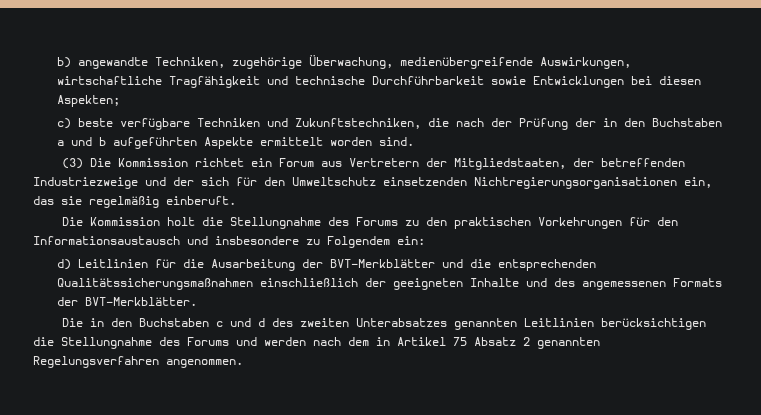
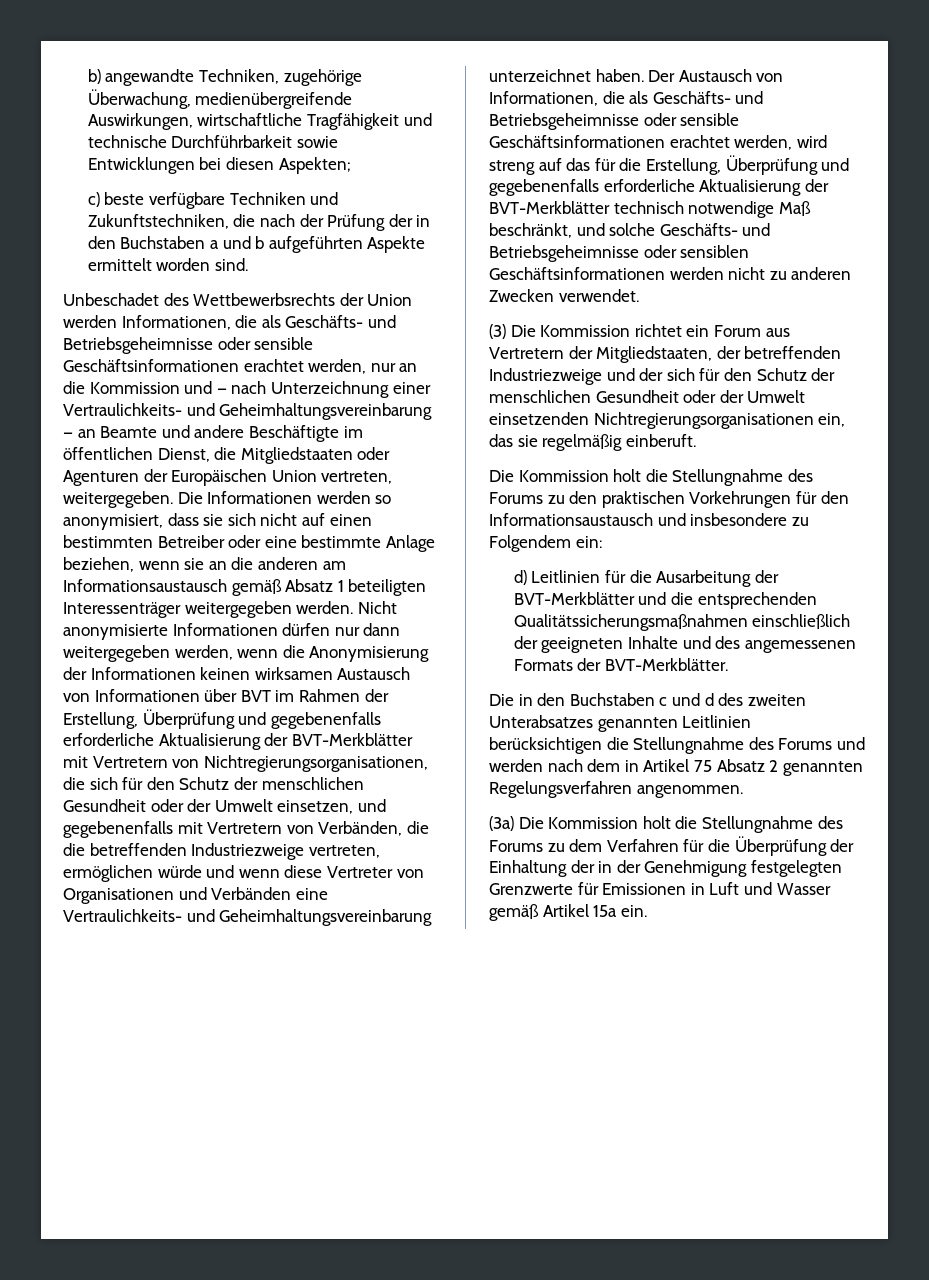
+ Unbeschadet des Wettbewerbsrechts der Union werden Informationen, die als Geschäfts- und Betriebsgeheimnisse oder sensible Geschäftsinformationen erachtet werden, nur an die Kommission und — nach Unterzeichnung einer Vertraulichkeits- und Geheimhaltungsvereinbarung — an Beamte und andere Beschäftigte im öffentlichen Dienst, die Mitgliedstaaten oder Agenturen der Europäischen Union vertreten, weitergegeben. Die Informationen werden so anonymisiert, dass sie sich nicht auf einen bestimmten Betreiber oder eine bestimmte Anlage beziehen, wenn sie an die anderen am Informationsaustausch gemäß Absatz 1 beteiligten Interessenträger weitergegeben werden. Nicht anonymisierte Informationen dürfen nur dann weitergegeben werden, wenn die Anonymisierung der Informationen keinen wirksamen Austausch von Informationen über BVT im Rahmen der Erstellung, Überprüfung und gegebenenfalls erforderliche Aktualisierung der BVT-Merkblätter mit Vertretern von Nichtregierungsorganisationen, die sich für den Schutz der menschlichen Gesundheit oder der Umwelt einsetzen, und gegebenenfalls mit Vertretern von Verbänden, die die betreffenden Industriezweige vertreten, ermöglichen würde und wenn diese Vertreter von Organisationen und Verbänden eine Vertraulichkeits- und Geheimhaltungsvereinbarung unterzeichnet haben. Der Austausch von Informationen, die als Geschäfts- und Betriebsgeheimnisse oder sensible Geschäftsinformationen erachtet werden, wird streng auf das für die Erstellung, Überprüfung und gegebenenfalls erforderliche Aktualisierung der BVT-Merkblätter technisch notwendige Maß beschränkt, und solche Geschäfts- und Betriebsgeheimnisse oder sensiblen Geschäftsinformationen werden nicht zu anderen Zwecken verwendet.
- (3) Die Kommission richtet ein Forum aus Vertretern der Mitgliedstaaten, der betreffenden Industriezweige und der sich für den Umweltschutz einsetzenden Nichtregierungsorganisationen ein, das sie regelmäßig einberuft.
+ (3) Die Kommission richtet ein Forum aus Vertretern der Mitgliedstaaten, der betreffenden Industriezweige und der sich für den Schutz der menschlichen Gesundheit oder der Umwelt einsetzenden Nichtregierungsorganisationen ein, das sie regelmäßig einberuft.
+ (3a) Die Kommission holt die Stellungnahme des Forums zu dem Verfahren für die Überprüfung der Einhaltung der in der Genehmigung festgelegten Grenzwerte für Emissionen in Luft und Wasser gemäß Artikel 15a ein.

